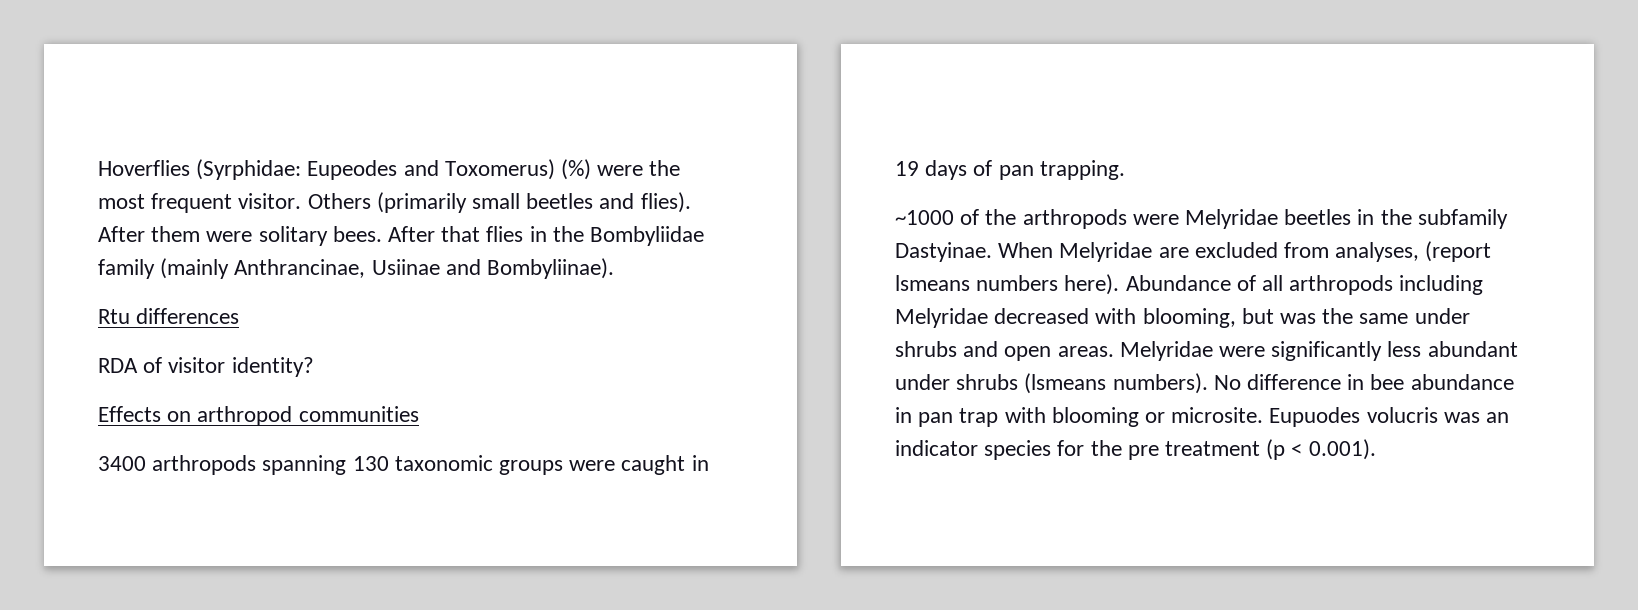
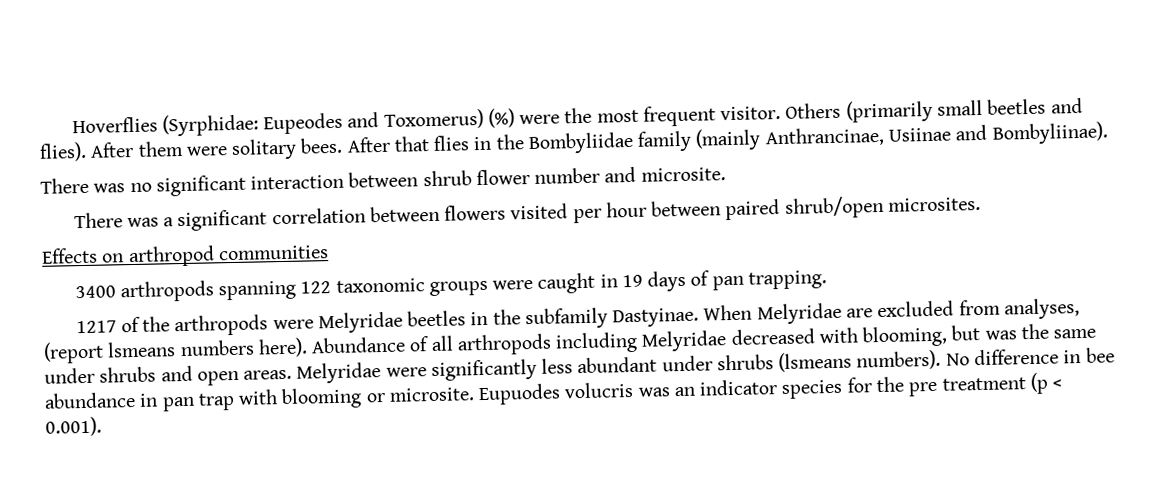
- Rtu differences
- RDA of visitor identity?
+ There was no significant interaction between shrub flower number and microsite.
+ There was a significant correlation between flowers visited per hour between paired shrub/open microsites.
- 3400 arthropods spanning 130 taxonomic groups were caught in 19 days of pan trapping.
+ 3400 arthropods spanning 122 taxonomic groups were caught in 19 days of pan trapping.
- ~1000 of the arthropods were Melyridae beetles in the subfamily Dastyinae.
+ 1217 of the arthropods were Melyridae beetles in the subfamily Dastyinae.

